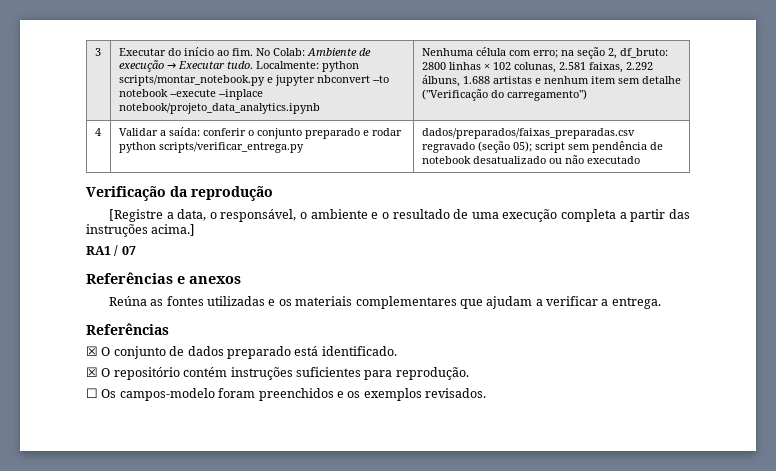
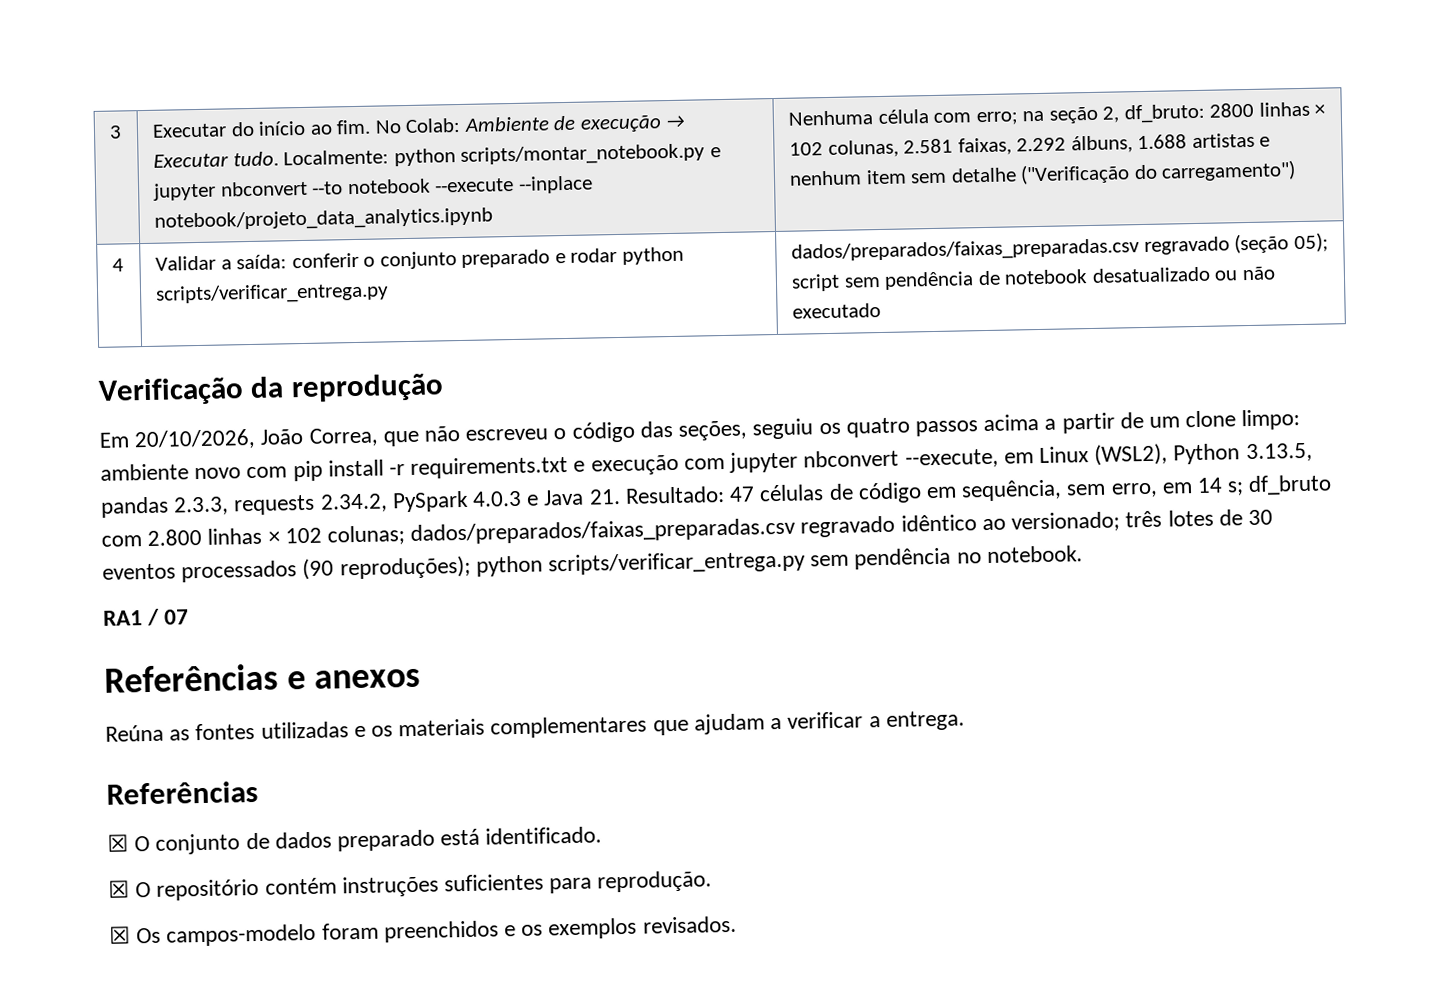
- [Registre a data, o responsável, o ambiente e o resultado de uma execução completa a partir das instruções acima.]
+ Em 20/10/2026, João Correa, que não escreveu o código das seções, seguiu os quatro passos acima a partir de um clone limpo: ambiente novo com pip install -r requirements.txt e execução com jupyter nbconvert --execute, em Linux (WSL2), Python 3.13.5, pandas 2.3.3, requests 2.34.2, PySpark 4.0.3 e Java 21. Resultado: 47 células de código em sequência, sem erro, em 14 s; df_bruto com 2.800 linhas × 102 colunas; dados/preparados/faixas_preparadas.csv regravado idêntico ao versionado; três lotes de 30 eventos processados (90 reproduções); python scripts/verificar_entrega.py sem pendência no notebook.
- ☐ Os campos-modelo foram preenchidos e os exemplos revisados.
+ ☒ Os campos-modelo foram preenchidos e os exemplos revisados.

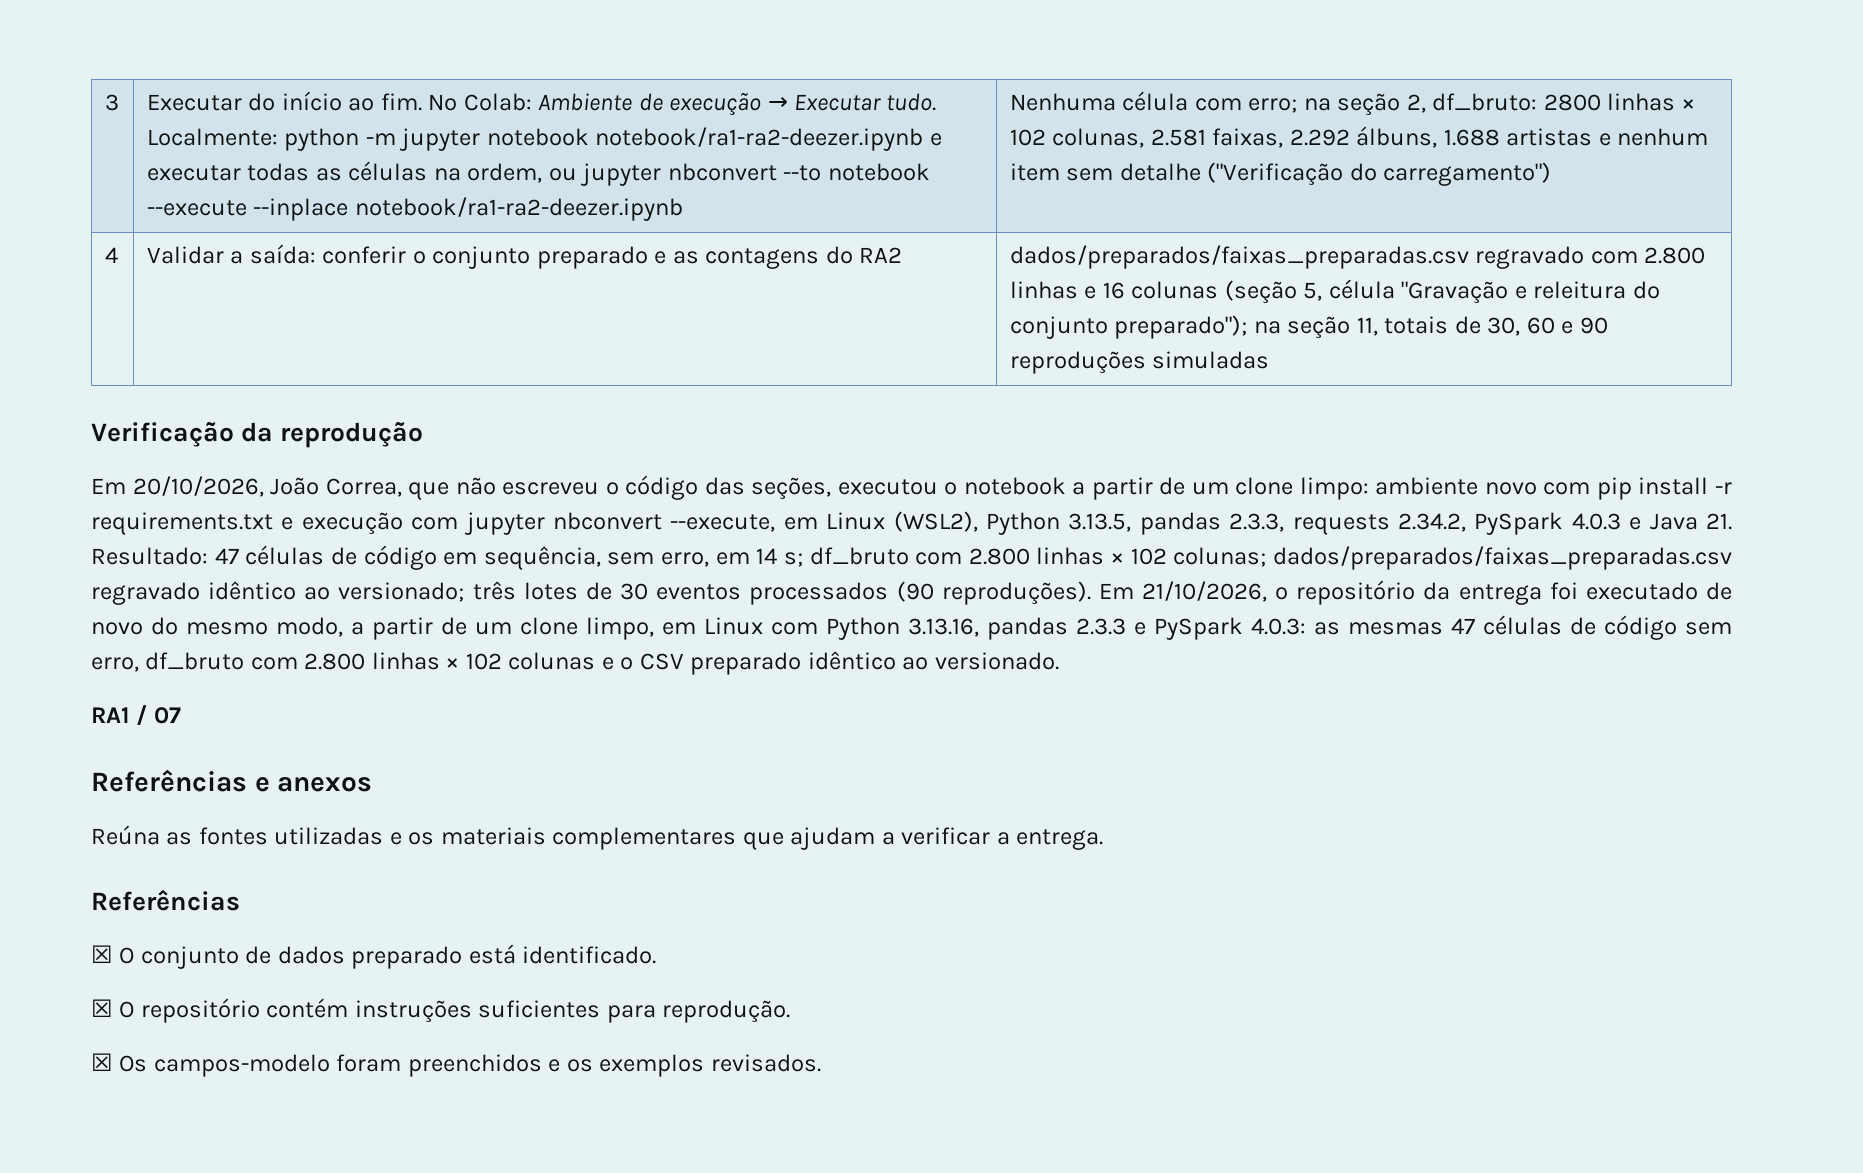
- Localmente: python scripts/montar_notebook.py e jupyter nbconvert --to notebook --execute --inplace notebook/projeto_data_analytics.ipynb
+ Localmente: python -m jupyter notebook notebook/ra1-ra2-deezer.ipynb e executar todas as células na ordem, ou jupyter nbconvert --to notebook --execute --inplace notebook/ra1-ra2-deezer.ipynb
- Validar a saída: conferir o conjunto preparado e rodar python scripts/verificar_entrega.py | dados/preparados/faixas_preparadas.csv regravado (seção 05); script sem pendência de notebook desatualizado ou não executado
+ Validar a saída: conferir o conjunto preparado e as contagens do RA2 | dados/preparados/faixas_preparadas.csv regravado com 2.800 linhas e 16 colunas (seção 5, célula "Gravação e releitura do conjunto preparado"); na seção 11, totais de 30, 60 e 90 reproduções simuladas
- Em 20/10/2026, João Correa, que não escreveu o código das seções, seguiu os quatro passos acima a partir de um clone limpo:
+ Em 20/10/2026, João Correa, que não escreveu o código das seções, executou o notebook a partir de um clone limpo:
- três lotes de 30 eventos processados (90 reproduções); python scripts/verificar_entrega.py sem pendência no notebook.
+ três lotes de 30 eventos processados (90 reproduções). Em 21/10/2026, o repositório da entrega foi executado de novo do mesmo modo, a partir de um clone limpo, em Linux com Python 3.13.16, pandas 2.3.3 e PySpark 4.0.3: as mesmas 47 células de código sem erro, df_bruto com 2.800 linhas × 102 colunas e o CSV preparado idêntico ao versionado.

